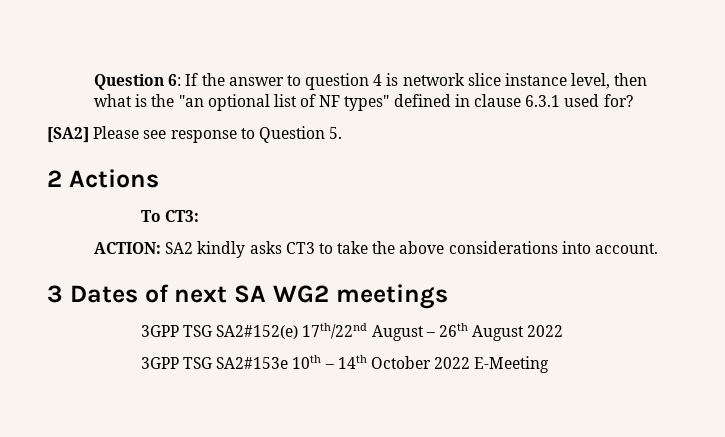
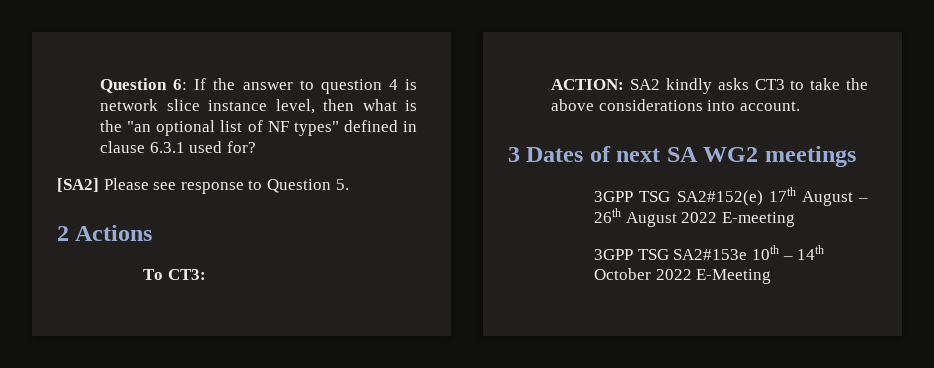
- 3GPP TSG SA2#152(e) 17th/22nd August – 26th August 2022
+ 3GPP TSG SA2#152(e) 17th August – 26th August 2022 E-meeting

